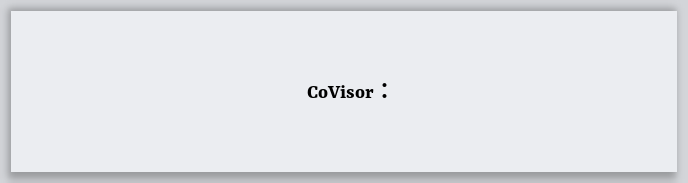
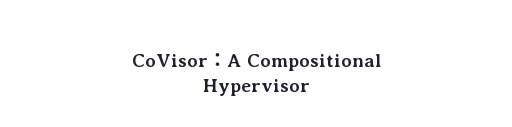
- CoVisor：
+ CoVisor：A Compositional Hypervisor

